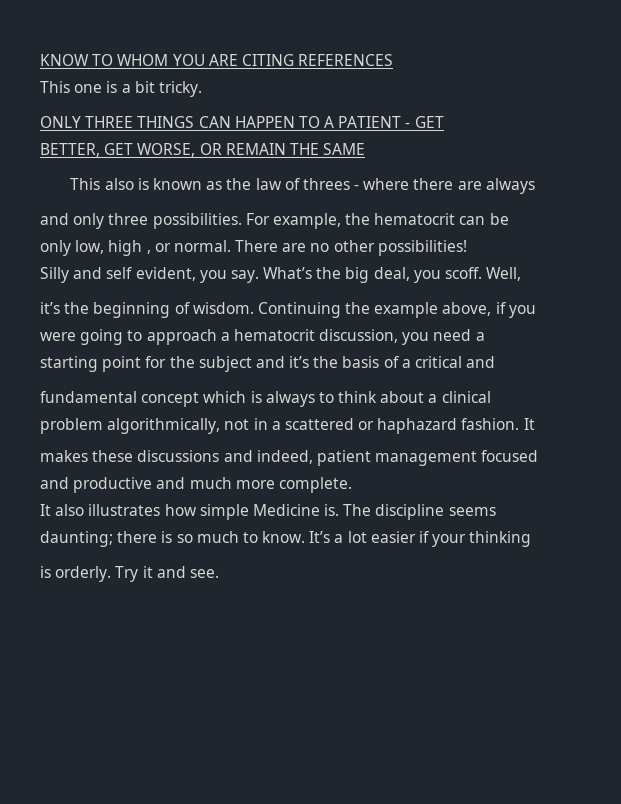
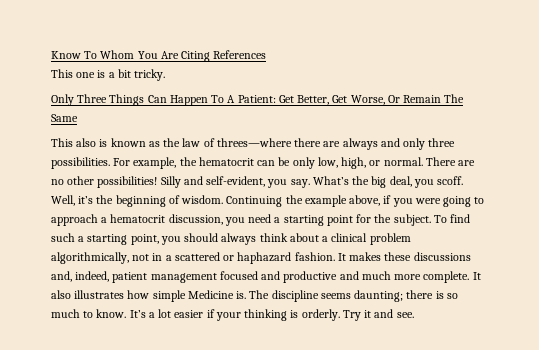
- KNOW TO WHOM YOU ARE CITING REFERENCES
+ Know To Whom You Are Citing References
- ONLY THREE THINGS CAN HAPPEN TO A PATIENT - GET
- BETTER, GET WORSE, OR REMAIN THE SAME
+ Only Three Things Can Happen To A Patient: Get Better, Get Worse, Or Remain The Same
- This also is known as the law of threes - where there are always
- and only three possibilities.
+ This also is known as the law of threes—where there are always and only three possibilities.
- For example, the hematocrit can be
- only low, high , or normal.
+ For example, the hematocrit can be only low, high, or normal.
- There are no other possibilities!
- Silly and self evident, you say.
+ There are no other possibilities! Silly and self-evident, you say.
- Well,
- it’s the beginning of wisdom.
+ Well, it’s the beginning of wisdom.
- Continuing the example above, if you
- were going to approach a hematocrit discussion, you need a
- starting point for the subject and it’s the basis of a critical and
- fundamental concept which is always to think about a clinical
- problem algorithmically, not in a scattered or haphazard fashion. It
- makes these discussions and indeed, patient management focused
- and productive and much more complete.
- It also illustrates how simple Medicine is.
+ Continuing the example above, if you were going to approach a hematocrit discussion, you need a starting point for the subject. To find such a starting point, you should always think about a clinical problem algorithmically, not in a scattered or haphazard fashion. It makes these discussions and, indeed, patient management focused and productive and much more complete. It also illustrates how simple Medicine is.
- The discipline seems
- daunting; there is so much to know.
+ The discipline seems daunting; there is so much to know.
- It’s a lot easier if your thinking
- is orderly.
+ It’s a lot easier if your thinking is orderly.

